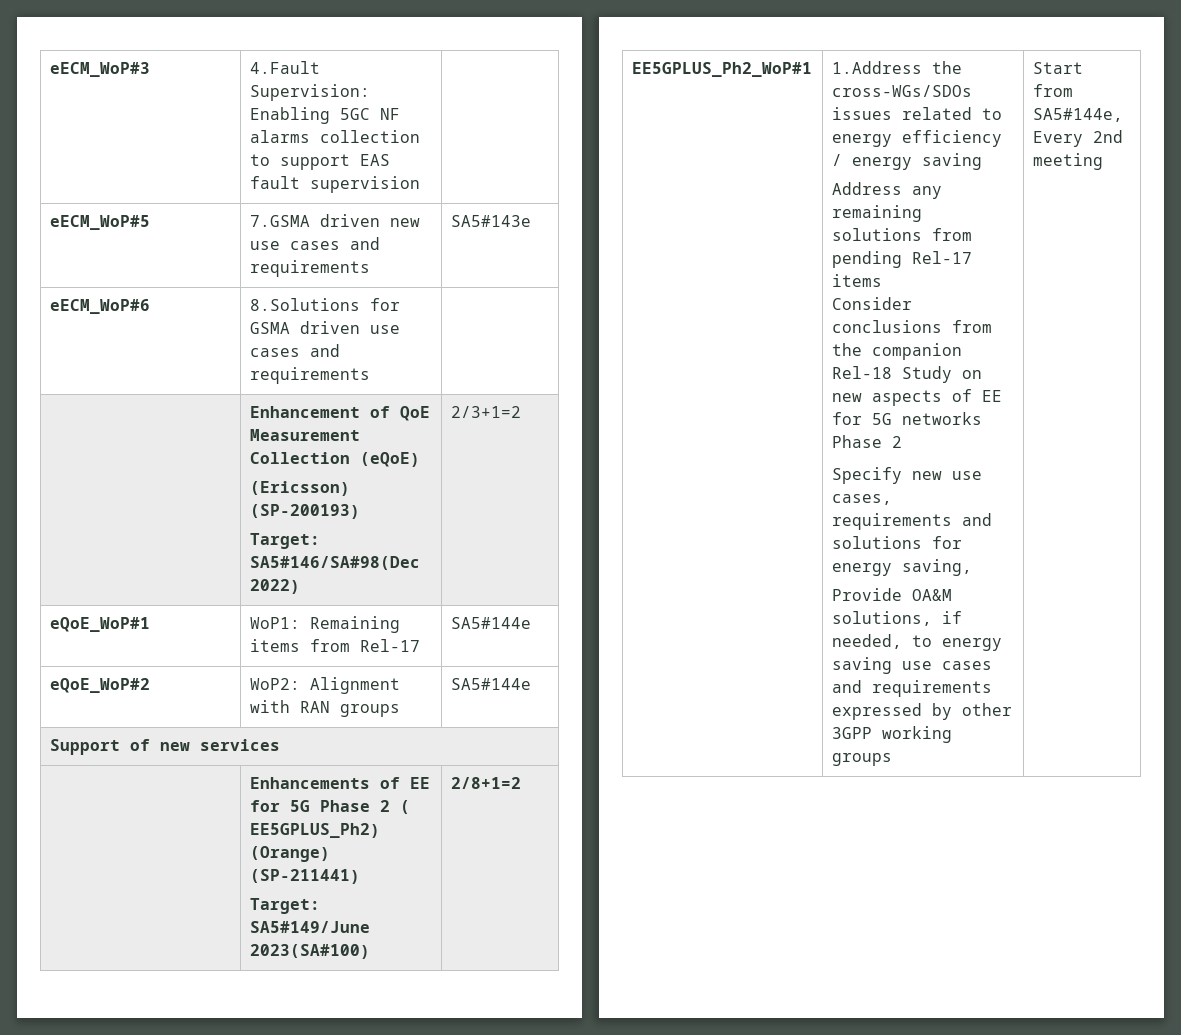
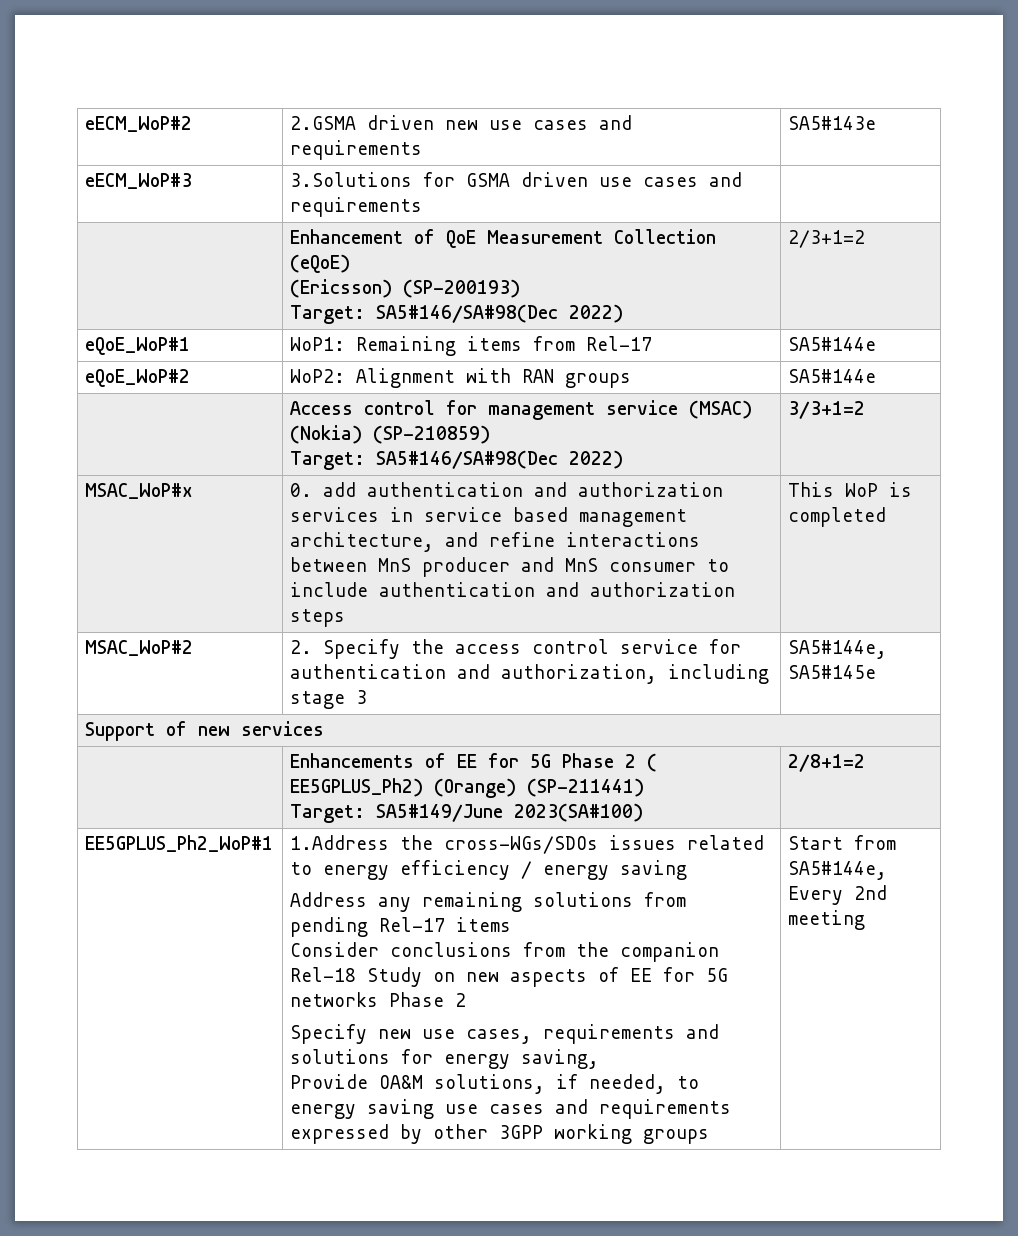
- eECM_WoP#3 | 4.Fault Supervision: Enabling 5GC NF alarms collection to support EAS fault supervision |
- eECM_WoP#5 | 7.GSMA driven new use cases and requirements | SA5#143e
+ eECM_WoP#2 | 2.GSMA driven new use cases and requirements | SA5#143e
- eECM_WoP#6 | 8.Solutions for GSMA driven use cases and requirements |
+ eECM_WoP#3 | 3.Solutions for GSMA driven use cases and requirements |
+ | Access control for management service (MSAC) (Nokia) (SP-210859)
+ Target: SA5#146/SA#98(Dec 2022) | 3/3+1=2
+ MSAC_WoP#x | 0. add authentication and authorization services in service based management architecture, and refine interactions between MnS producer and MnS consumer to include authentication and authorization steps | This WoP is completed
+ MSAC_WoP#2 | 2. Specify the access control service for authentication and authorization, including stage 3 | SA5#144e, SA5#145e

